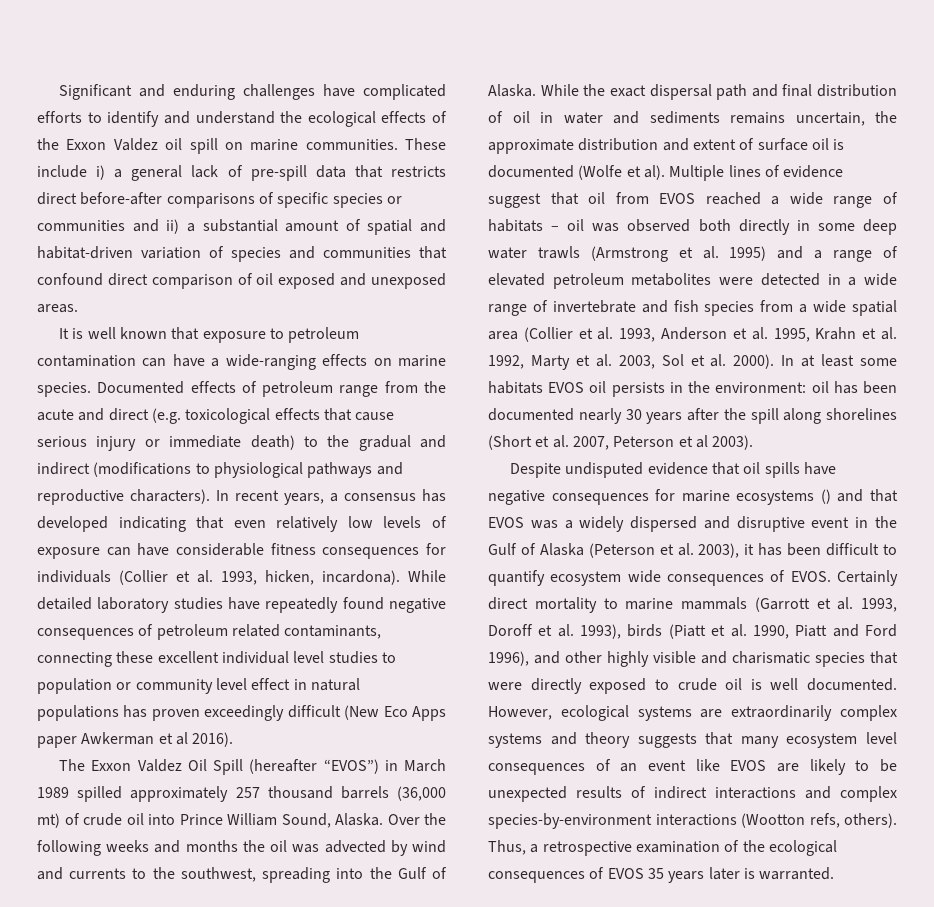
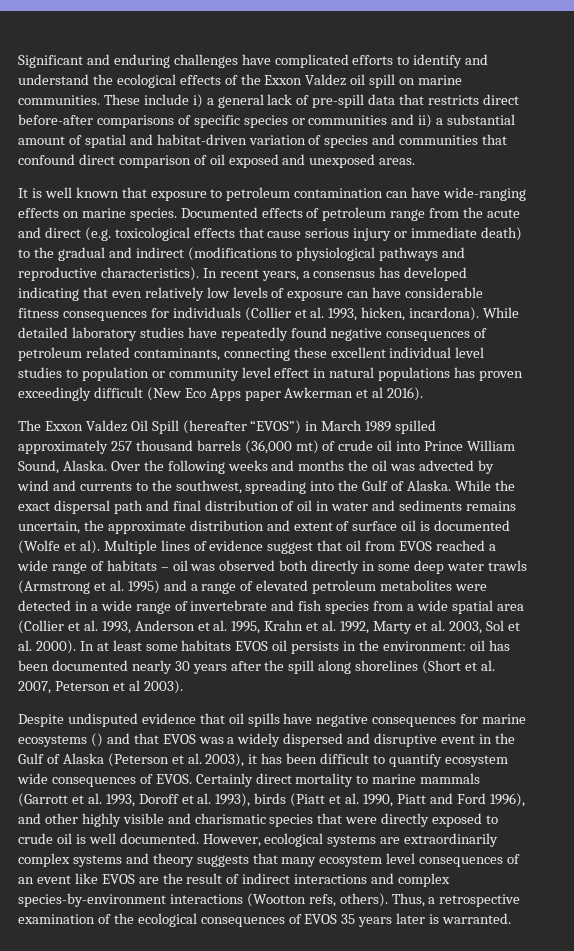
- It is well known that exposure to petroleum contamination can have a wide-ranging effects on marine species.
+ It is well known that exposure to petroleum contamination can have wide-ranging effects on marine species.
- Documented effects of petroleum range from the acute and direct (e.g. toxicological effects that cause serious injury or immediate death) to the gradual and indirect (modifications to physiological pathways and reproductive characters).
+ Documented effects of petroleum range from the acute and direct (e.g. toxicological effects that cause serious injury or immediate death) to the gradual and indirect (modifications to physiological pathways and reproductive characteristics).
- However, ecological systems are extraordinarily complex systems and theory suggests that many ecosystem level consequences of an event like EVOS are likely to be unexpected results of indirect interactions and complex species-by-environment interactions (Wootton refs, others).
+ However, ecological systems are extraordinarily complex systems and theory suggests that many ecosystem level consequences of an event like EVOS are the result of indirect interactions and complex species-by-environment interactions (Wootton refs, others).

